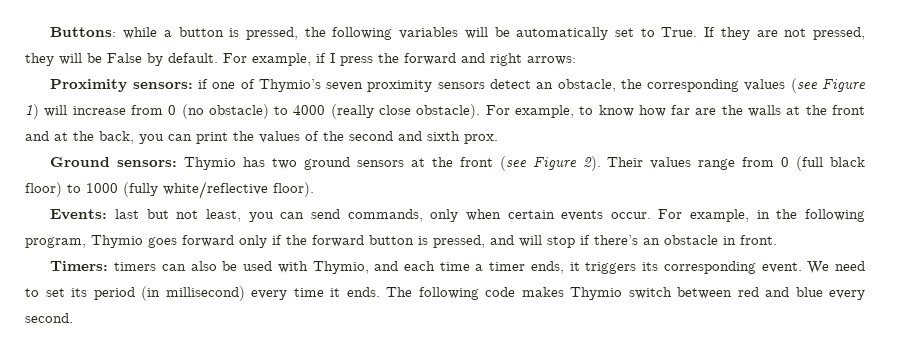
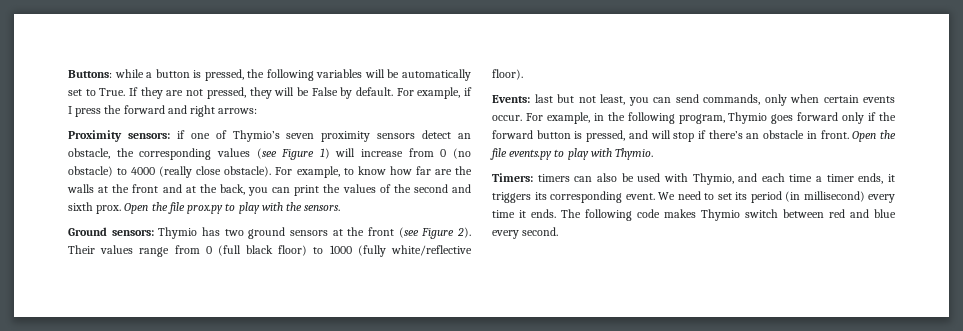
+ Open the file prox.py to play with the sensors.
+ Open the file events.py to play with Thymio.

